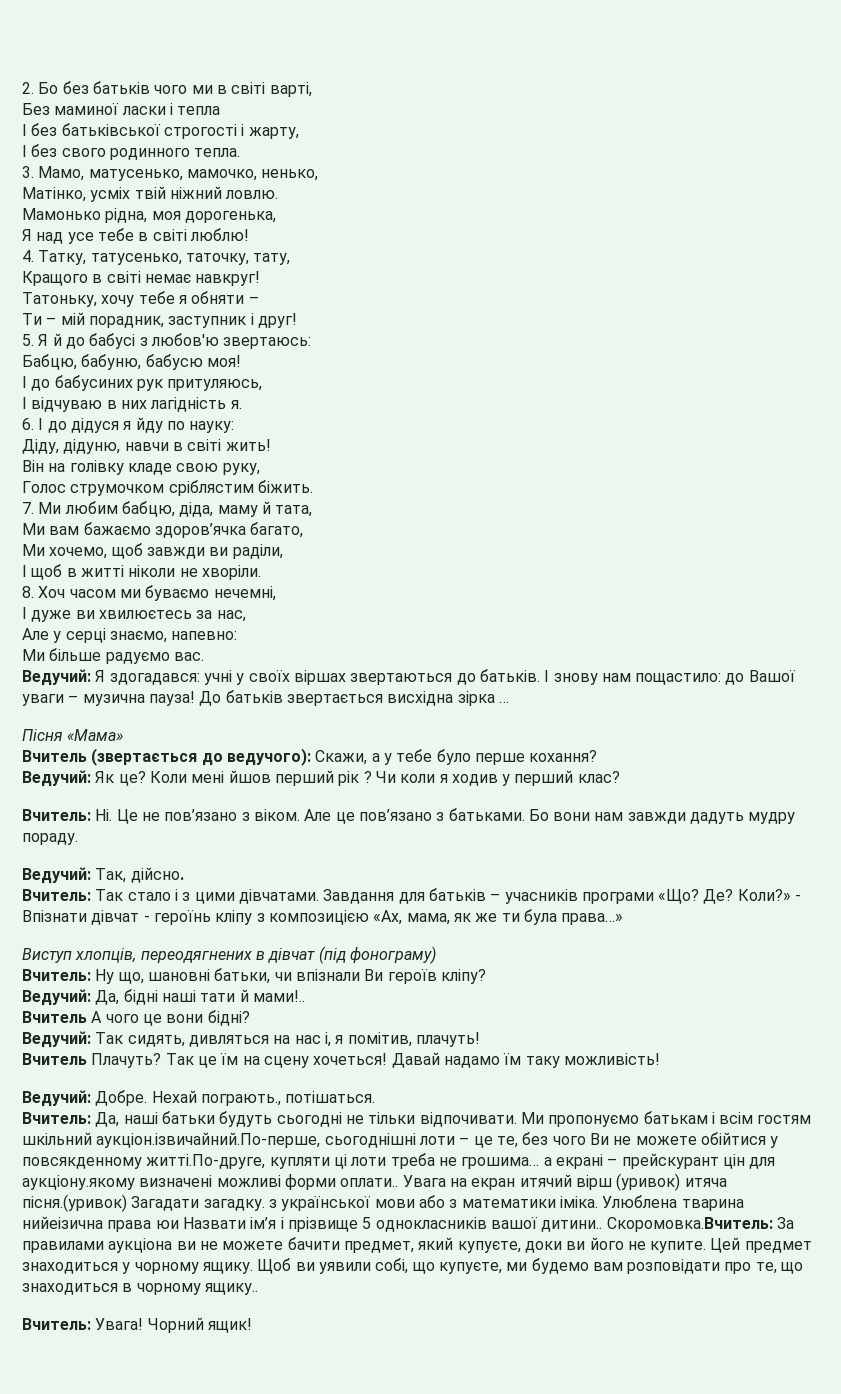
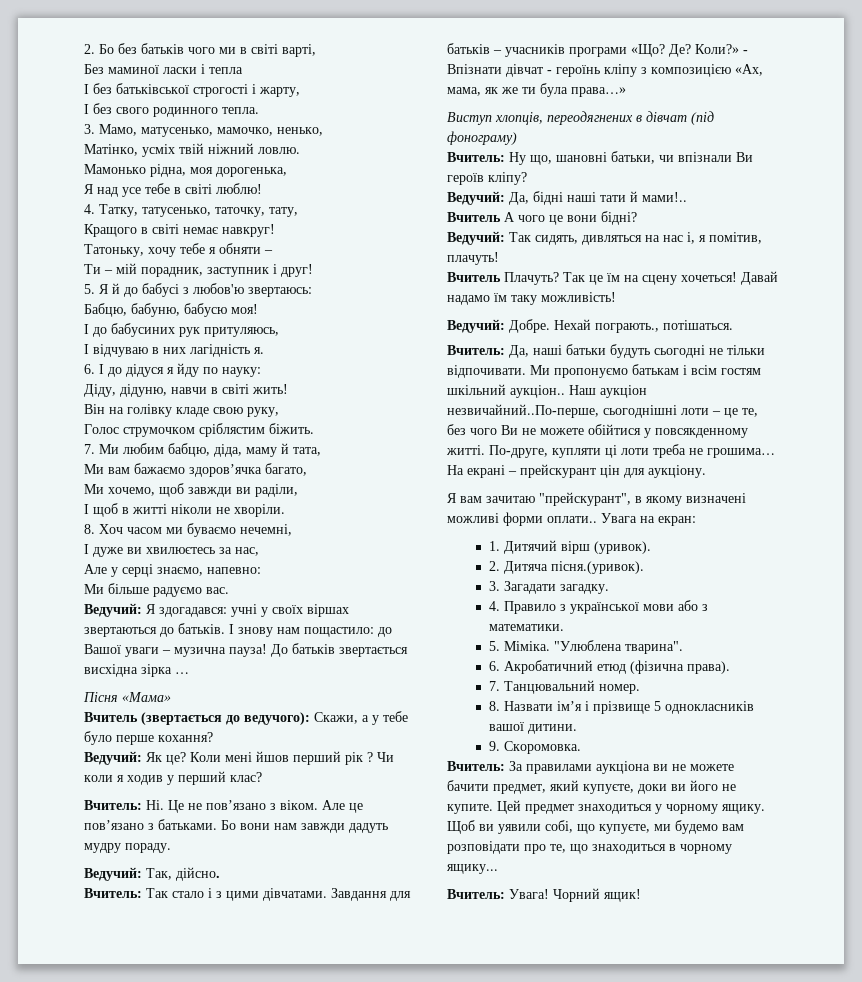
- Ми пропонуємо батькам і всім гостям шкільний аукціон.ізвичайний.По-перше, сьогоднішні лоти – це те, без чого Ви не можете обійтися у повсякденному житті.По-друге, купляти ці лоти треба не грошима… а екрані – прейскурант цін для аукціону.якому визначені можливі форми оплати..
+ Ми пропонуємо батькам і всім гостям шкільний аукціон.. Наш аукціон незвичайний..По-перше, сьогоднішні лоти – це те, без чого Ви не можете обійтися у повсякденному житті. По-друге, купляти ці лоти треба не грошима… На екрані – прейскурант цін для аукціону.
+ Я вам зачитаю "прейскурант", в якому визначені можливі форми оплати..
- Увага на екран итячий вірш (уривок) итяча пісня.(уривок) Загадати загадку. з української мови або з математики іміка. Улюблена тварина нийеізична права юи Назвати ім’я і прізвище 5 однокласників вашої дитини.. Скоромовка.Вчитель: За правилами аукціона ви не можете бачити предмет, який купуєте, доки ви його не купите.
+ Увага на екран:
+ 1. Дитячий вірш (уривок).
+ 2. Дитяча пісня.(уривок).
+ 3. Загадати загадку.
+ 4. Правило з української мови або з математики.
+ 5. Міміка. "Улюблена тварина".
+ 6. Акробатичний етюд (фізична права).
+ 7. Танцювальний номер.
+ 8. Назвати ім’я і прізвище 5 однокласників вашої дитини.
+ 9. Скоромовка.
+ Вчитель: За правилами аукціона ви не можете бачити предмет, який купуєте, доки ви його не купите.
- Щоб ви уявили собі, що купуєте, ми будемо вам розповідати про те, що знаходиться в чорному ящику..
+ Щоб ви уявили собі, що купуєте, ми будемо вам розповідати про те, що знаходиться в чорному ящику...

